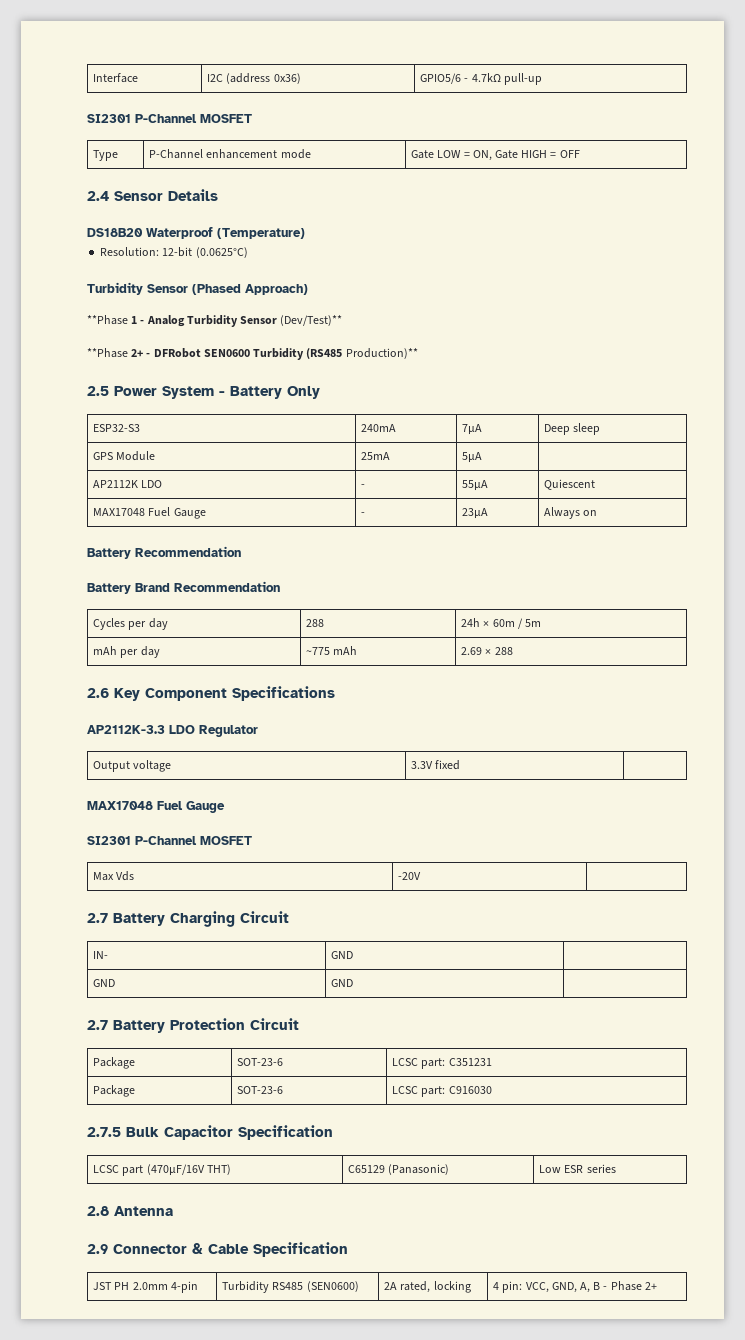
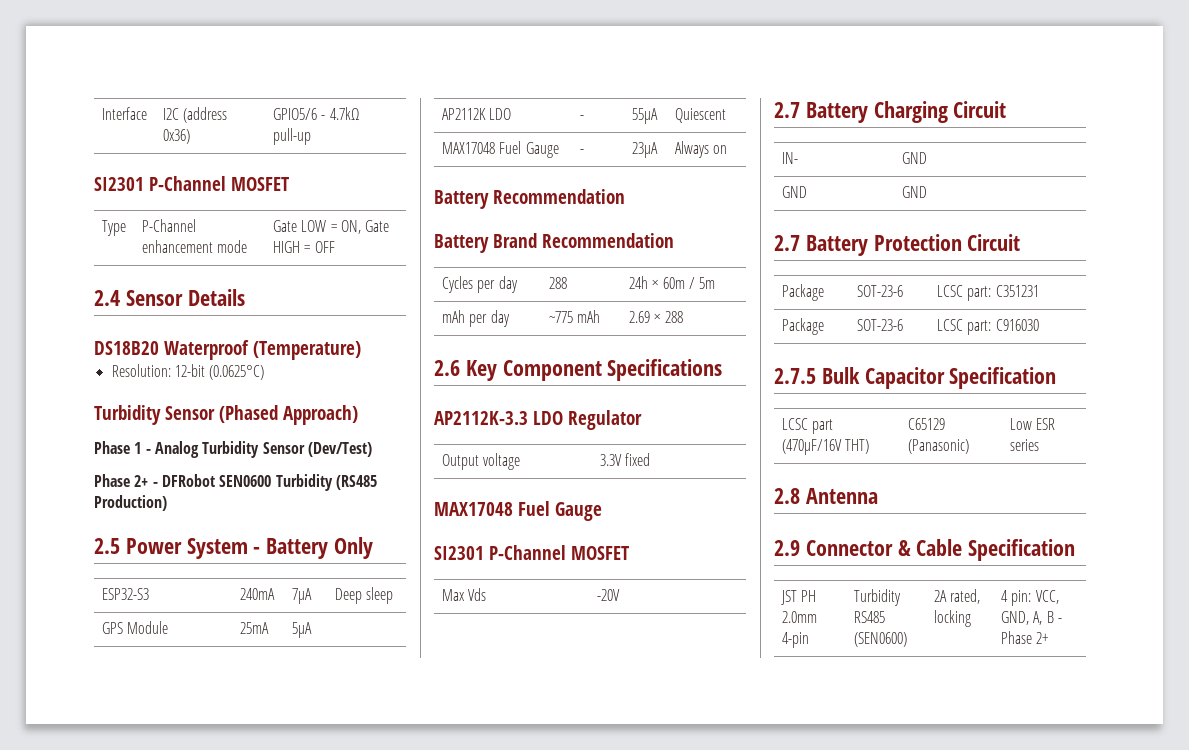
- **Phase 1 - Analog Turbidity Sensor (Dev/Test)**
- **Phase 2+ - DFRobot SEN0600 Turbidity (RS485 Production)**
+ Phase 1 - Analog Turbidity Sensor (Dev/Test)
+ Phase 2+ - DFRobot SEN0600 Turbidity (RS485 Production)

